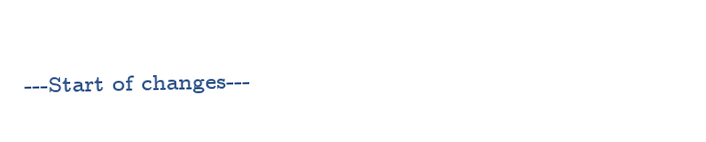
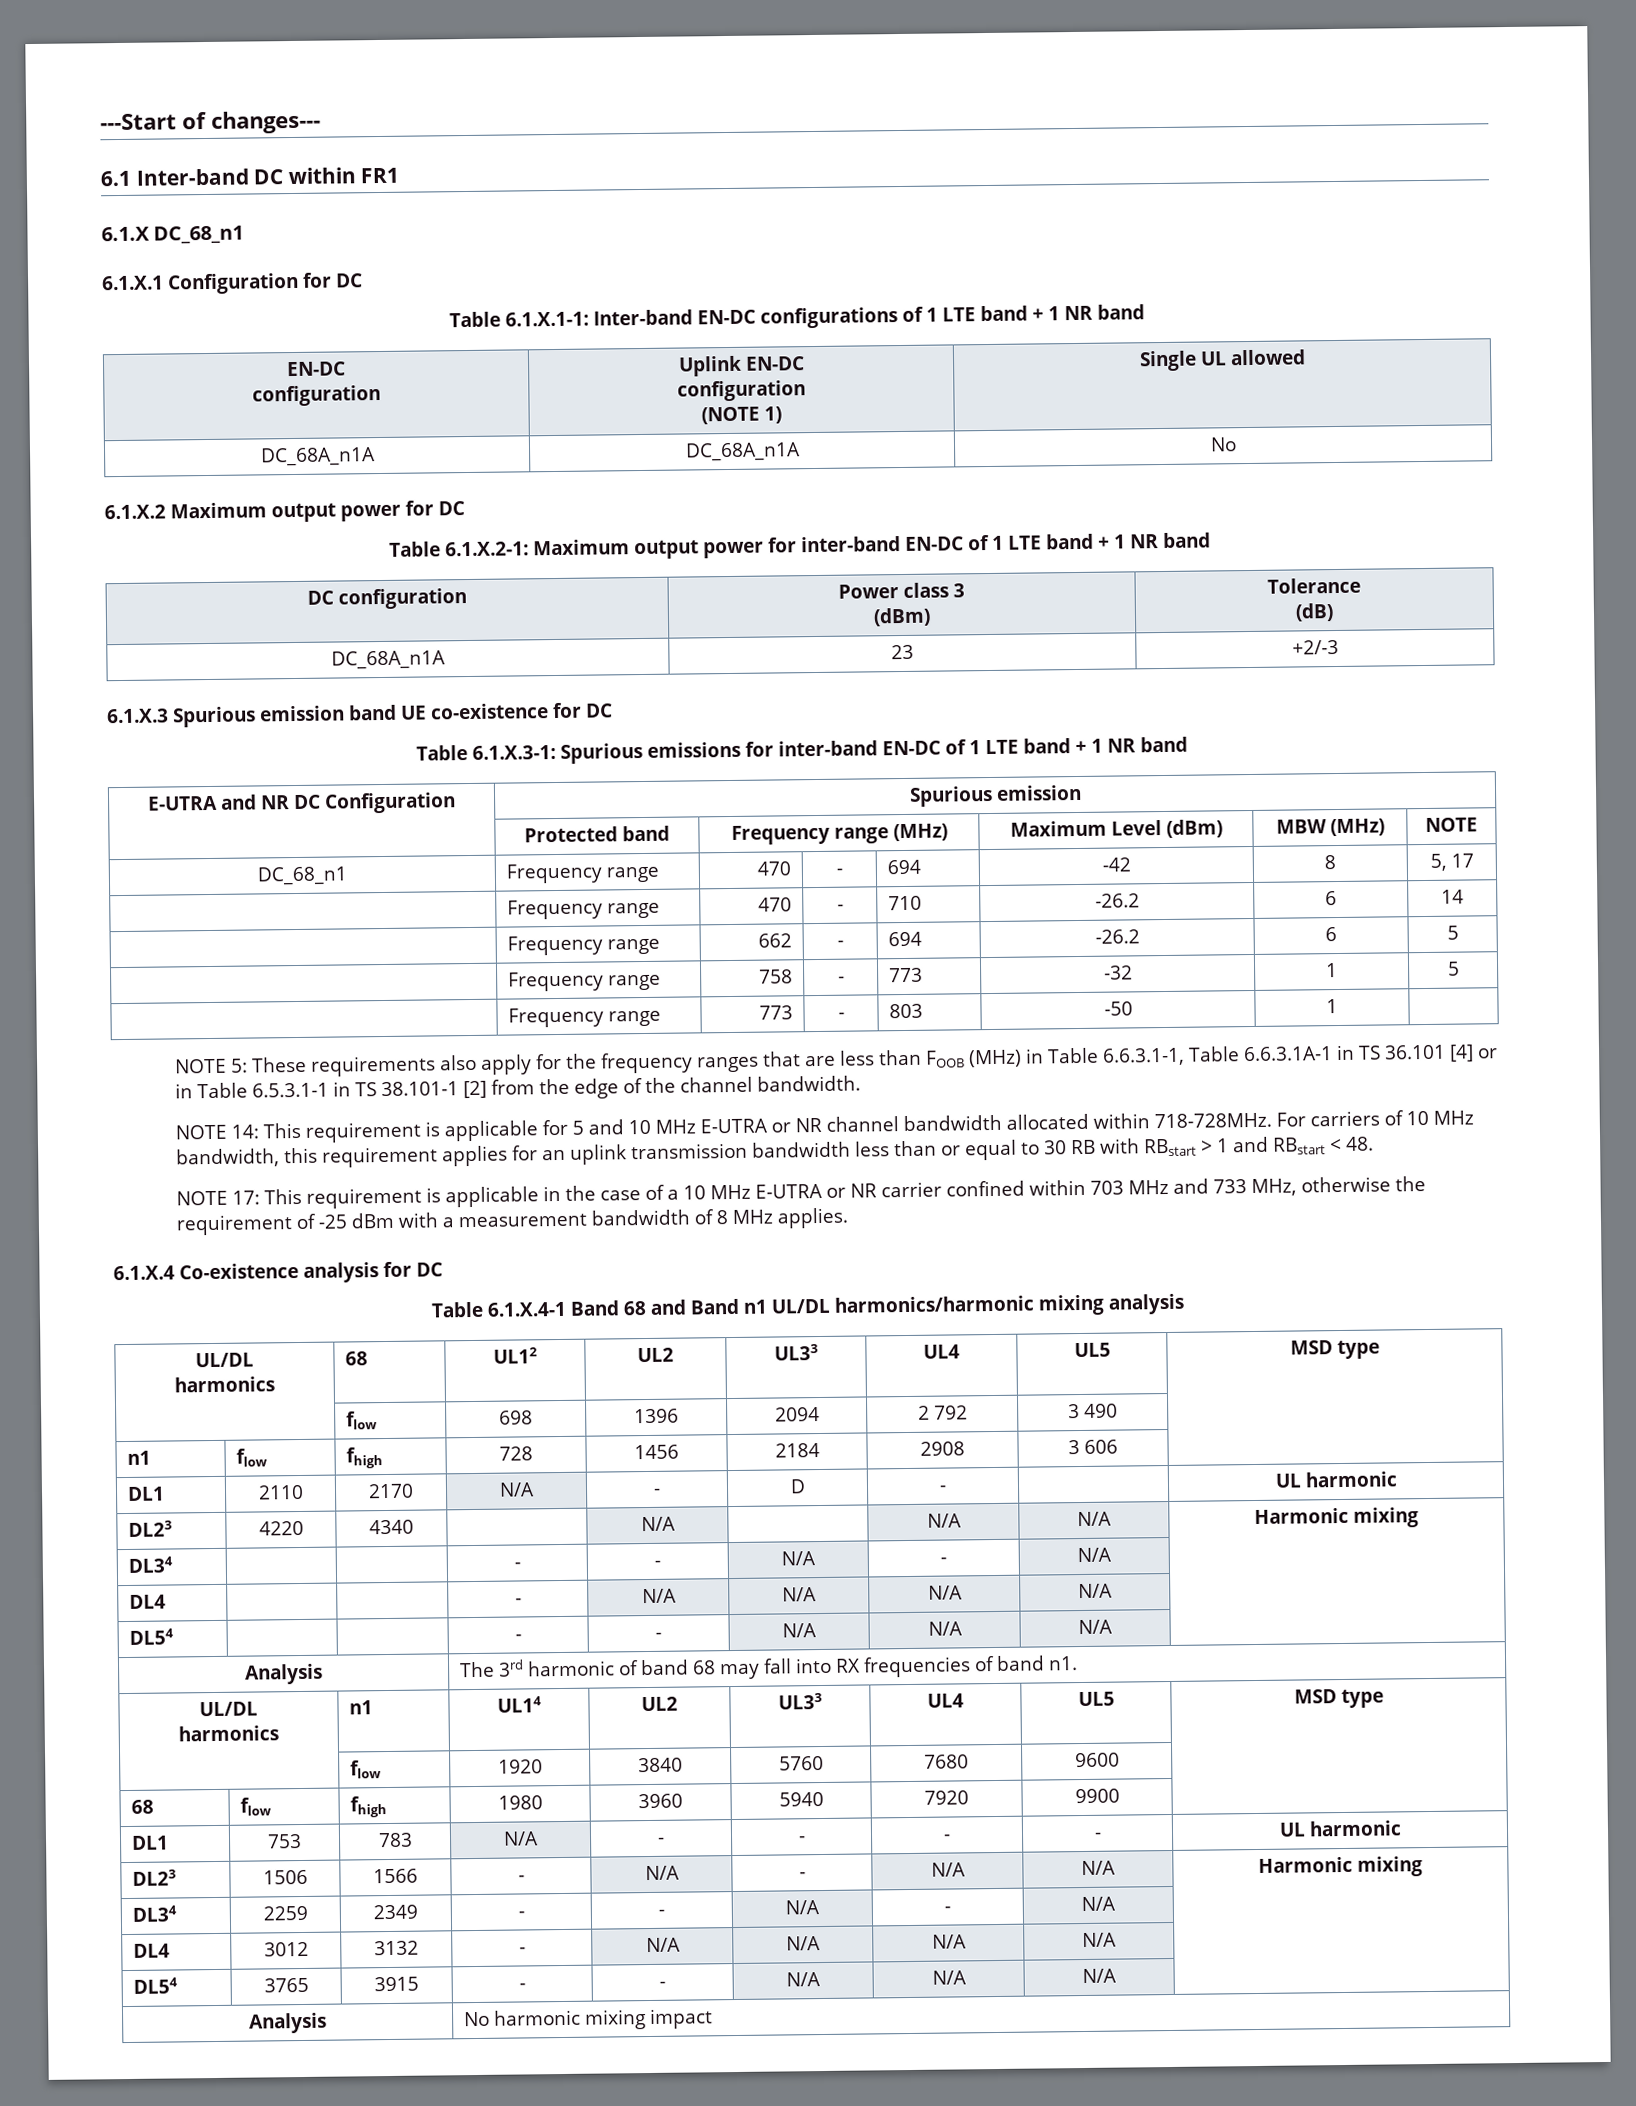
+ 6.1 Inter-band DC within FR1
+ 6.1.X DC_68_n1
+ 6.1.X.1 Configuration for DC
+ Table 6.1.X.1-1: Inter-band EN-DC configurations of 1 LTE band + 1 NR band
+ EN-DC
+ configuration | Uplink EN-DC
+ configuration
+ (NOTE 1) | Single UL allowed
+ DC_68A_n1A | DC_68A_n1A | No
+ 6.1.X.2 Maximum output power for DC
+ Table 6.1.X.2-1: Maximum output power for inter-band EN-DC of 1 LTE band + 1 NR band
+ DC configuration | Power class 3
+ (dBm) | Tolerance
+ (dB)
+ DC_68A_n1A | 23 | +2/-3
+ 6.1.X.3 Spurious emission band UE co-existence for DC
+ Table 6.1.X.3-1: Spurious emissions for inter-band EN-DC of 1 LTE band + 1 NR band
+ E-UTRA and NR DC Configuration | Spurious emission
+ | Protected band | Frequency range (MHz) | Maximum Level (dBm) | MBW (MHz) | NOTE
+ DC_68_n1 | Frequency range | 470 | - | 694 | -42 | 8 | 5, 17
+ | Frequency range | 470 | - | 710 | -26.2 | 6 | 14
+ | Frequency range | 662 | - | 694 | -26.2 | 6 | 5
+ | Frequency range | 758 | - | 773 | -32 | 1 | 5
+ | Frequency range | 773 | - | 803 | -50 | 1 |
+ NOTE 5: These requirements also apply for the frequency ranges that are less than FOOB (MHz) in Table 6.6.3.1-1, Table 6.6.3.1A-1 in TS 36.101 [4] or in Table 6.5.3.1-1 in TS 38.101-1 [2] from the edge of the channel bandwidth.
+ NOTE 14: This requirement is applicable for 5 and 10 MHz E-UTRA or NR channel bandwidth allocated within 718-728MHz. For carriers of 10 MHz bandwidth, this requirement applies for an uplink transmission bandwidth less than or equal to 30 RB with RBstart > 1 and RBstart < 48.
+ NOTE 17: This requirement is applicable in the case of a 10 MHz E-UTRA or NR carrier confined within 703 MHz and 733 MHz, otherwise the requirement of -25 dBm with a measurement bandwidth of 8 MHz applies.
+ 6.1.X.4 Co-existence analysis for DC
+ Table 6.1.X.4-1 Band 68 and Band n1 UL/DL harmonics/harmonic mixing analysis
+ UL/DL
+ harmonics | 68 | UL12 | UL2 | UL33 | UL4 | UL5 | MSD type
+ | flow | 698 | 1396 | 2094 | 2 792 | 3 490 |
+ n1 | flow | fhigh | 728 | 1456 | 2184 | 2908 | 3 606 |
+ DL1 | 2110 | 2170 | N/A | - | D | - | | UL harmonic
+ DL23 | 4220 | 4340 | | N/A | | N/A | N/A | Harmonic mixing
+ DL34 | | | - | - | N/A | - | N/A |
+ DL4 | | | - | N/A | N/A | N/A | N/A |
+ DL54 | | | - | - | N/A | N/A | N/A |
+ Analysis | The 3rd harmonic of band 68 may fall into RX frequencies of band n1.
+ UL/DL
+ harmonics | n1 | UL14 | UL2 | UL33 | UL4 | UL5 | MSD type
+ | flow | 1920 | 3840 | 5760 | 7680 | 9600 |
+ 68 | flow | fhigh | 1980 | 3960 | 5940 | 7920 | 9900 |
+ DL1 | 753 | 783 | N/A | - | - | - | - | UL harmonic
+ DL23 | 1506 | 1566 | - | N/A | - | N/A | N/A | Harmonic mixing
+ DL34 | 2259 | 2349 | - | - | N/A | - | N/A |
+ DL4 | 3012 | 3132 | - | N/A | N/A | N/A | N/A |
+ DL54 | 3765 | 3915 | - | - | N/A | N/A | N/A |
+ Analysis | No harmonic mixing impact

